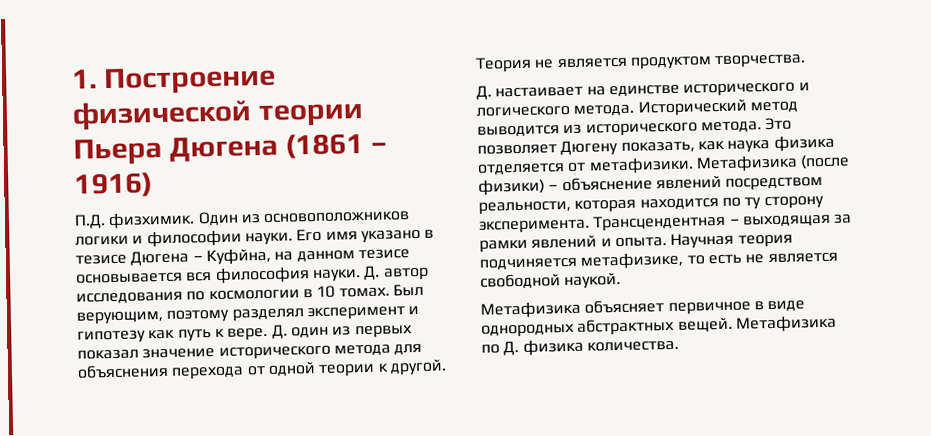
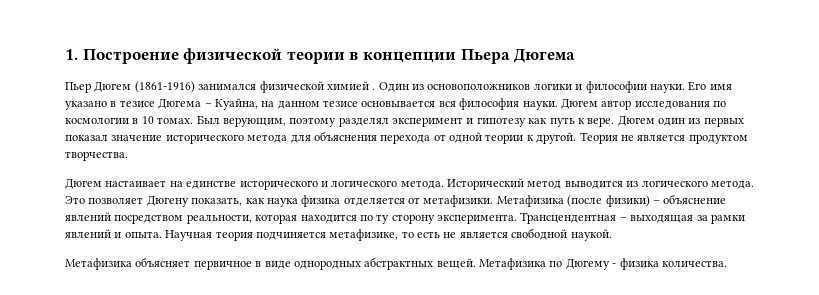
- 1. Построение физической теории Пьера Дюгена (1861 – 1916)
- П.Д. физхимик.
+ 1. Построение физической теории в концепции Пьера Дюгема
+ Пьер Дюгем (1861-1916) занимался физической химией .
- Его имя указано в тезисе Дюгена – Куфйна, на данном тезисе основывается вся философия науки.
+ Его имя указано в тезисе Дюгема – Куайна, на данном тезисе основывается вся философия науки.
- Д. автор исследования по космологии в 10 томах.
+ Дюгем автор исследования по космологии в 10 томах.
- Д. один из первых показал значение исторического метода для объяснения перехода от одной теории к другой.
+ Дюгем один из первых показал значение исторического метода для объяснения перехода от одной теории к другой.
- Д. настаивает на единстве исторического и логического метода.
+ Дюгем настаивает на единстве исторического и логического метода.
- Исторический метод выводится из исторического метода.
+ Исторический метод выводится из логического метода.
- Метафизика по Д. физика количества.
+ Метафизика по Дюгему - физика количества.

